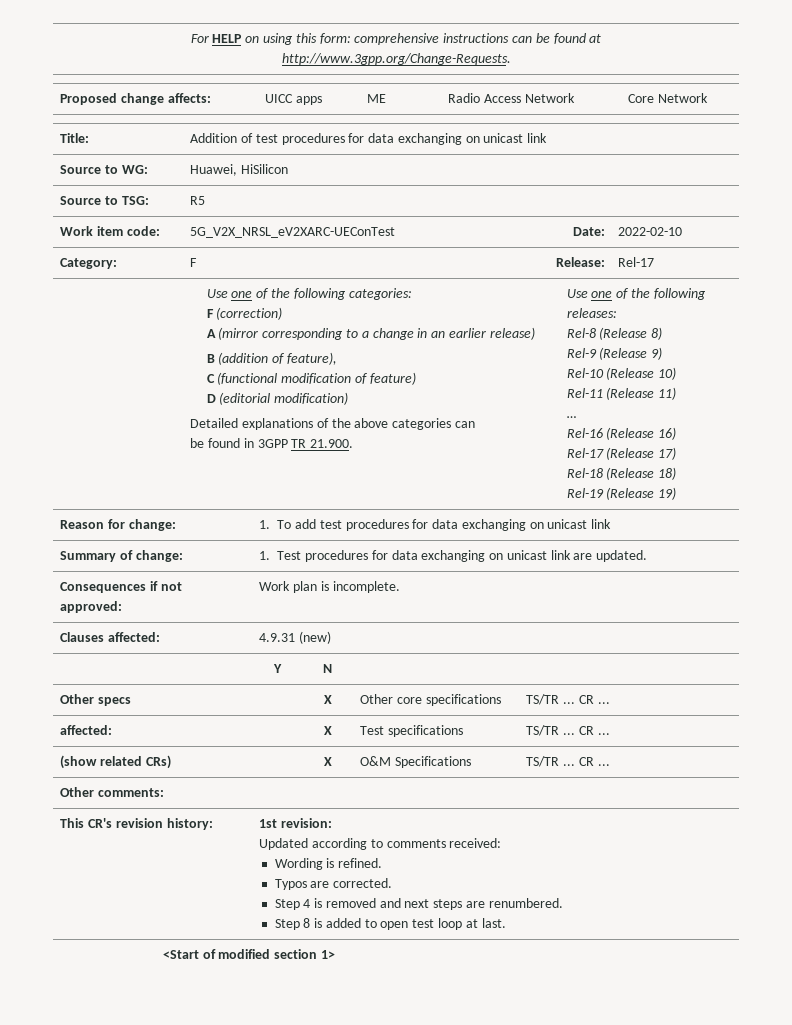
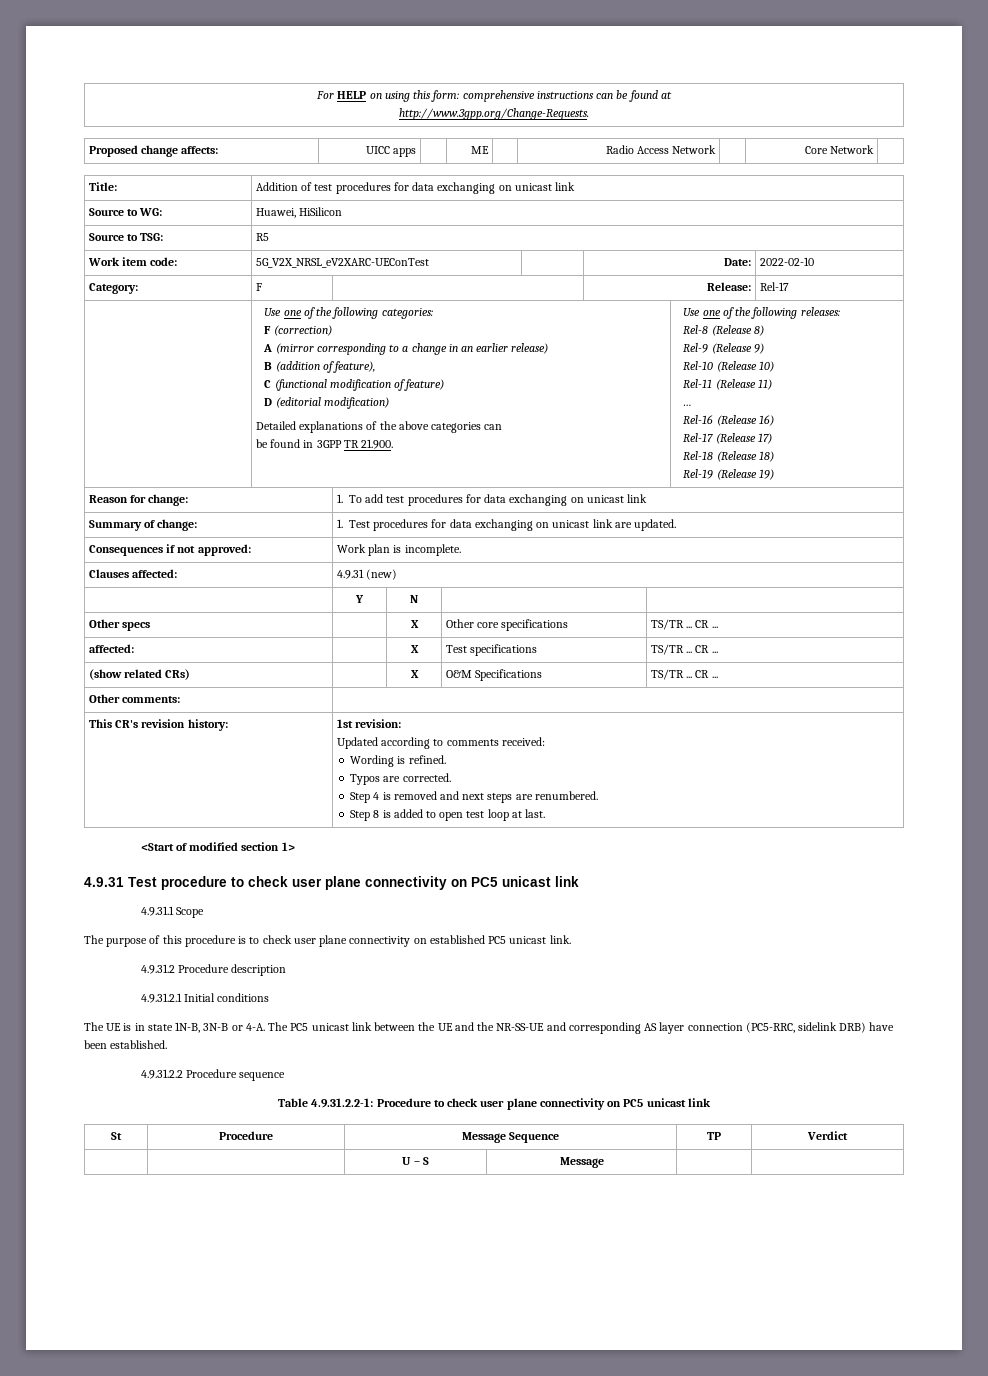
+ 4.9.31 Test procedure to check user plane connectivity on PC5 unicast link
+ 4.9.31.1 Scope
+ The purpose of this procedure is to check user plane connectivity on established PC5 unicast link.
+ 4.9.31.2 Procedure description
+ 4.9.31.2.1 Initial conditions
+ The UE is in state 1N-B, 3N-B or 4-A. The PC5 unicast link between the UE and the NR-SS-UE and corresponding AS layer connection (PC5-RRC, sidelink DRB) have been established.
+ 4.9.31.2.2 Procedure sequence
+ Table 4.9.31.2.2-1: Procedure to check user plane connectivity on PC5 unicast link
+ St | Procedure | Message Sequence | TP | Verdict
+ | | U – S | Message | |

